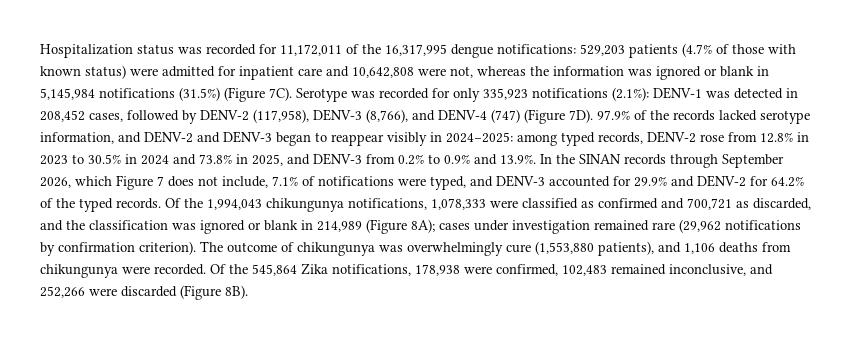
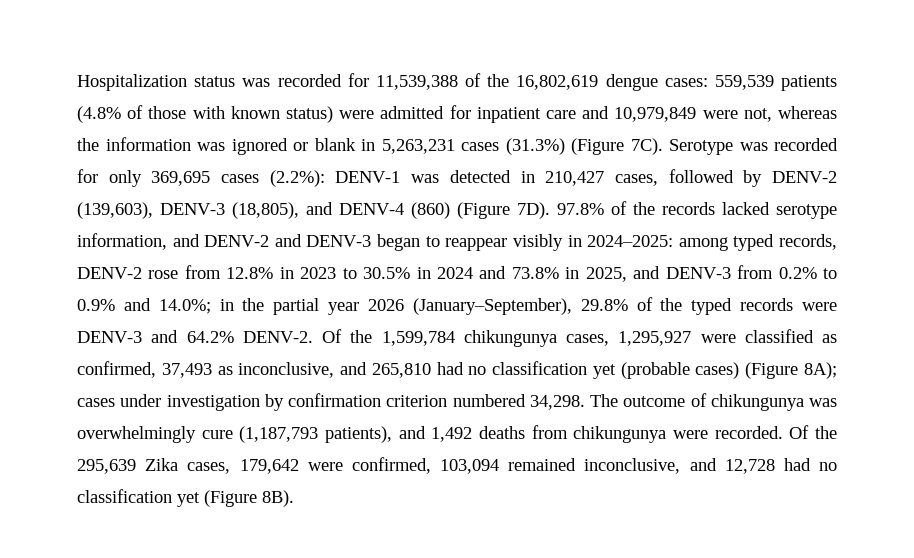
- Hospitalization status was recorded for 11,172,011 of the 16,317,995 dengue notifications: 529,203 patients (4.7% of those with known status) were admitted for inpatient care and 10,642,808 were not, whereas the information was ignored or blank in 5,145,984 notifications (31.5%) (Figure 7C).
+ Hospitalization status was recorded for 11,539,388 of the 16,802,619 dengue cases: 559,539 patients (4.8% of those with known status) were admitted for inpatient care and 10,979,849 were not, whereas the information was ignored or blank in 5,263,231 cases (31.3%) (Figure 7C).
- Serotype was recorded for only 335,923 notifications (2.1%): DENV-1 was detected in 208,452 cases, followed by DENV-2 (117,958), DENV-3 (8,766), and DENV-4 (747) (Figure 7D).
+ Serotype was recorded for only 369,695 cases (2.2%): DENV-1 was detected in 210,427 cases, followed by DENV-2 (139,603), DENV-3 (18,805), and DENV-4 (860) (Figure 7D).
- 97.9% of the records lacked serotype information, and DENV-2 and DENV-3 began to reappear visibly in 2024–2025: among typed records, DENV-2 rose from 12.8% in 2023 to 30.5% in 2024 and 73.8% in 2025, and DENV-3 from 0.2% to 0.9% and 13.9%. In the SINAN records through September 2026, which Figure 7 does not include, 7.1% of notifications were typed, and DENV-3 accounted for 29.9% and DENV-2 for 64.2% of the typed records. Of the 1,994,043 chikungunya notifications, 1,078,333 were classified as confirmed and 700,721 as discarded, and the classification was ignored or blank in 214,989 (Figure 8A); cases under investigation remained rare (29,962 notifications by confirmation criterion).
+ 97.8% of the records lacked serotype information, and DENV-2 and DENV-3 began to reappear visibly in 2024–2025: among typed records, DENV-2 rose from 12.8% in 2023 to 30.5% in 2024 and 73.8% in 2025, and DENV-3 from 0.2% to 0.9% and 14.0%; in the partial year 2026 (January–September), 29.8% of the typed records were DENV-3 and 64.2% DENV-2. Of the 1,599,784 chikungunya cases, 1,295,927 were classified as confirmed, 37,493 as inconclusive, and 265,810 had no classification yet (probable cases) (Figure 8A); cases under investigation by confirmation criterion numbered 34,298.
- The outcome of chikungunya was overwhelmingly cure (1,553,880 patients), and 1,106 deaths from chikungunya were recorded.
+ The outcome of chikungunya was overwhelmingly cure (1,187,793 patients), and 1,492 deaths from chikungunya were recorded.
- Of the 545,864 Zika notifications, 178,938 were confirmed, 102,483 remained inconclusive, and 252,266 were discarded (Figure 8B).
+ Of the 295,639 Zika cases, 179,642 were confirmed, 103,094 remained inconclusive, and 12,728 had no classification yet (Figure 8B).

